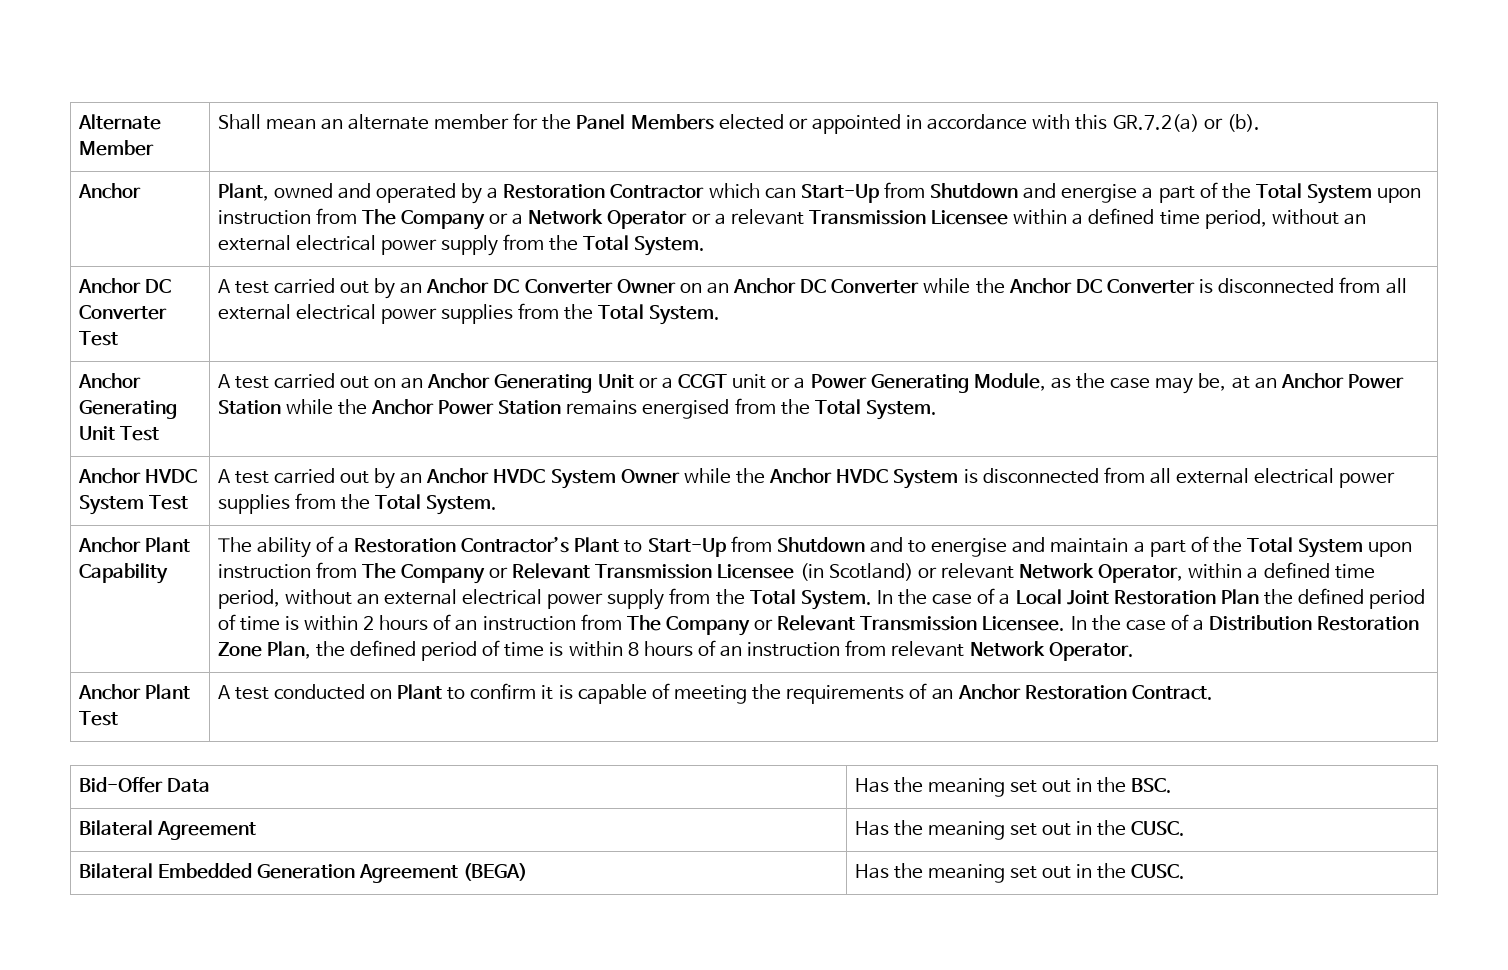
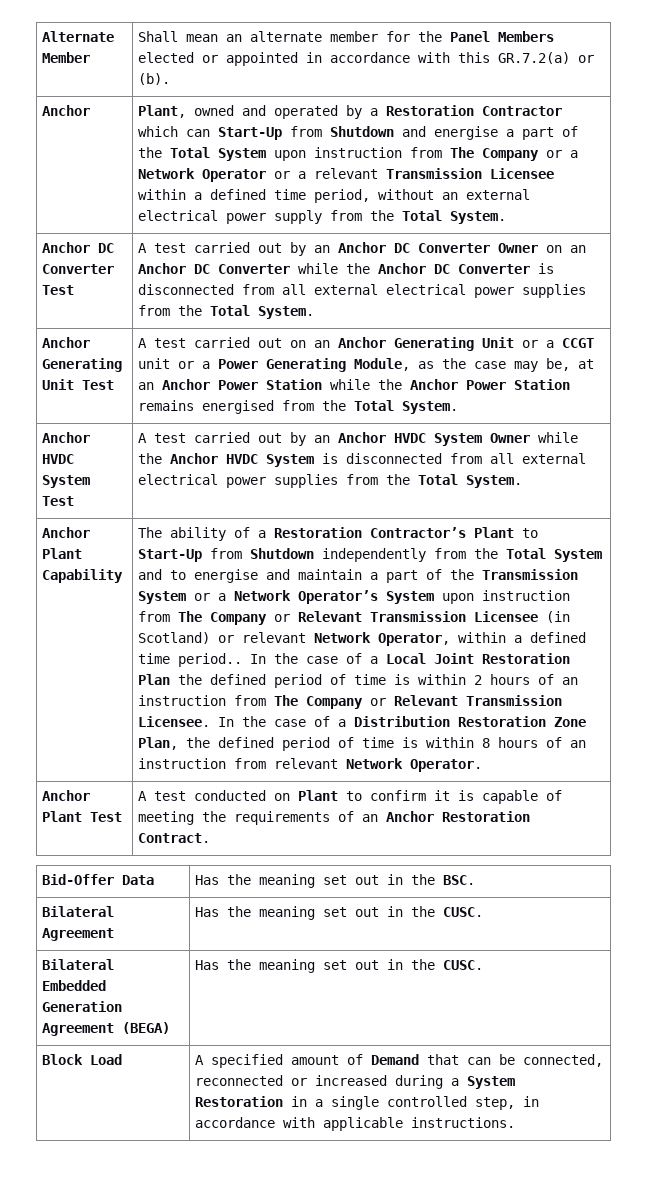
- The ability of a Restoration Contractor’s Plant to Start-Up from Shutdown and to energise and maintain a part of the Total System upon instruction from The Company or Relevant Transmission Licensee (in Scotland) or relevant Network Operator, within a defined time period, without an external electrical power supply from the Total System.
+ The ability of a Restoration Contractor’s Plant to Start-Up from Shutdown independently from the Total System and to energise and maintain a part of the Transmission System or a Network Operator’s System upon instruction from The Company or Relevant Transmission Licensee (in Scotland) or relevant Network Operator, within a defined time period..
+ Block Load | A specified amount of Demand that can be connected, reconnected or increased during a System Restoration in a single controlled step, in accordance with applicable instructions.

